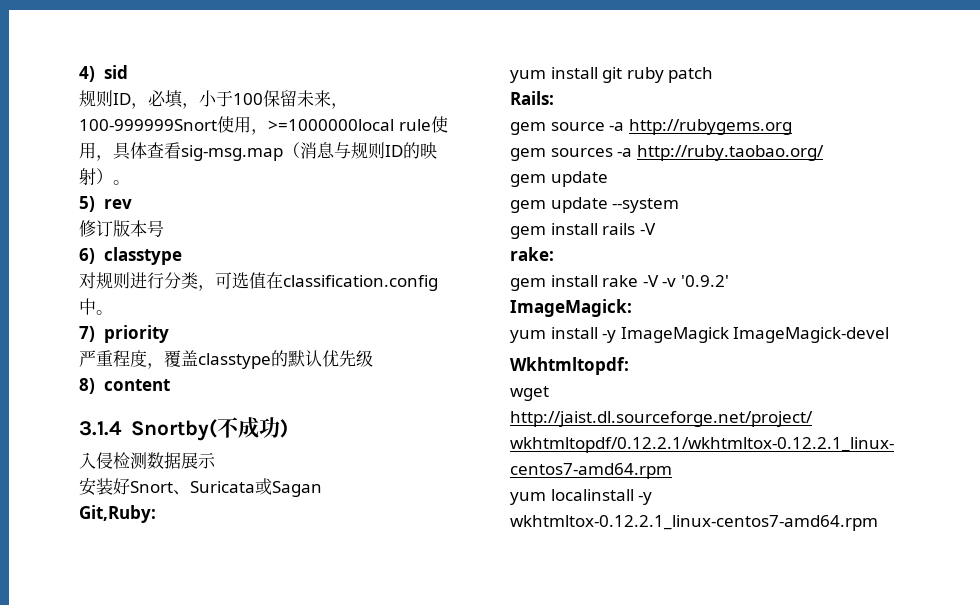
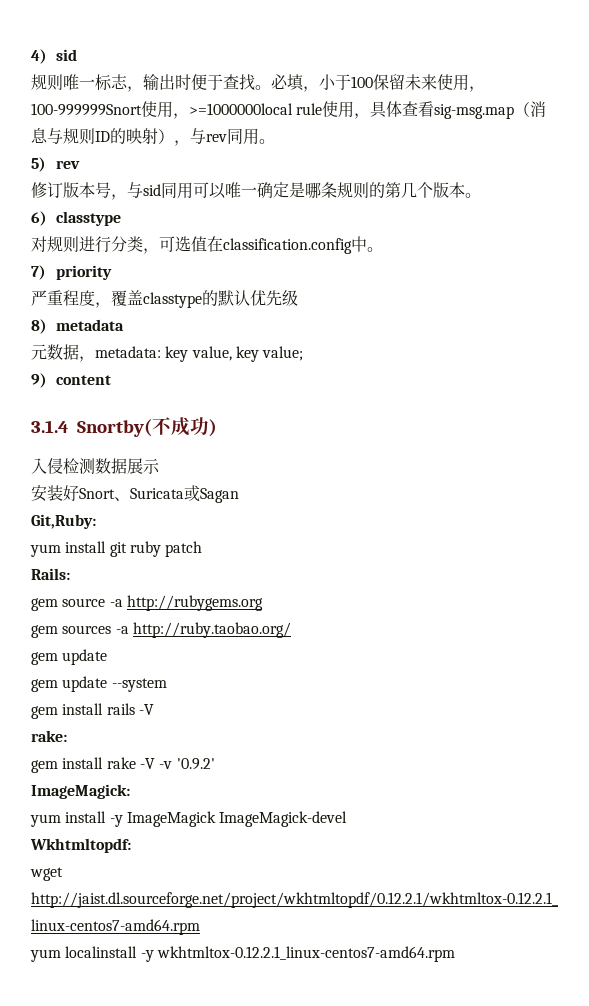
- 规则ID，必填，小于100保留未来，100-999999Snort使用，>=1000000local rule使用，具体查看sig-msg.map（消息与规则ID的映射）。
+ 规则唯一标志，输出时便于查找。必填，小于100保留未来使用，100-999999Snort使用，>=1000000local rule使用，具体查看sig-msg.map（消息与规则ID的映射），与rev同用。
- 修订版本号
+ 修订版本号，与sid同用可以唯一确定是哪条规则的第几个版本。
- 8) content
+ 8) metadata
+ 元数据，metadata: key value, key value;
+ 9) content

